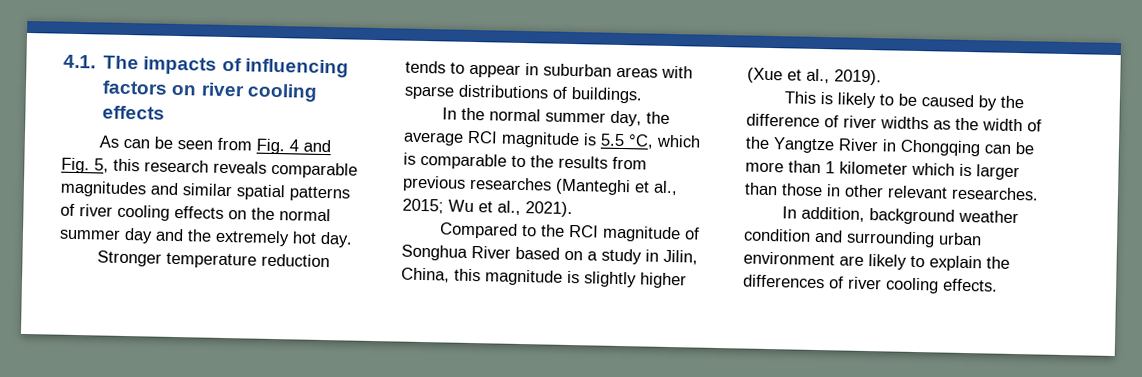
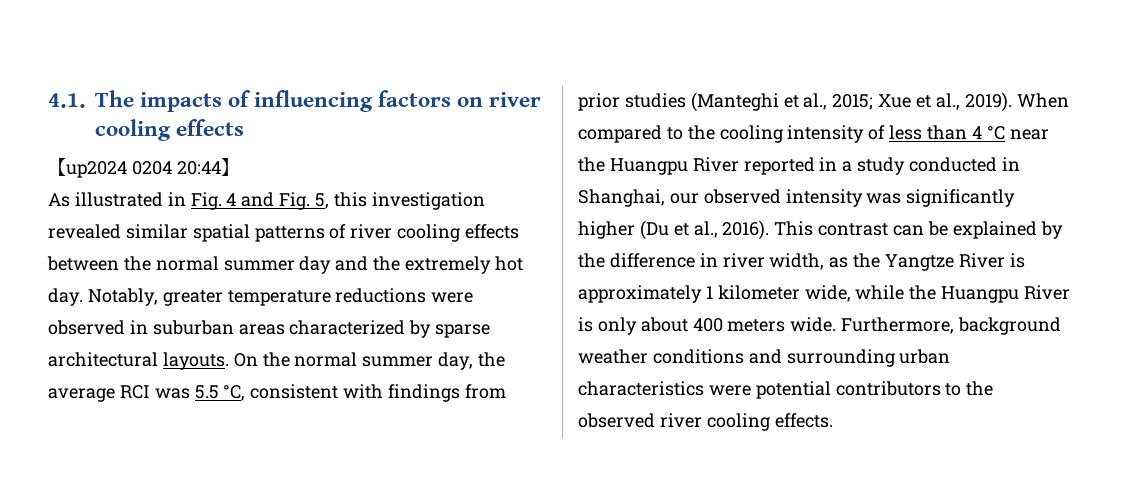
- As can be seen from Fig. 4 and Fig. 5, this research reveals comparable magnitudes and similar spatial patterns of river cooling effects on the normal summer day and the extremely hot day.
- Stronger temperature reduction tends to appear in suburban areas with sparse distributions of buildings.
- In the normal summer day, the average RCI magnitude is 5.5 °C, which is comparable to the results from previous researches (Manteghi et al., 2015; Wu et al., 2021).
- Compared to the RCI magnitude of Songhua River based on a study in Jilin, China, this magnitude is slightly higher (Xue et al., 2019).
- This is likely to be caused by the difference of river widths as the width of the Yangtze River in Chongqing can be more than 1 kilometer which is larger than those in other relevant researches.
- In addition, background weather condition and surrounding urban environment are likely to explain the differences of river cooling effects.
+ 【up2024 0204 20:44】
+ As illustrated in Fig. 4 and Fig. 5, this investigation revealed similar spatial patterns of river cooling effects between the normal summer day and the extremely hot day. Notably, greater temperature reductions were observed in suburban areas characterized by sparse architectural layouts. On the normal summer day, the average RCI was 5.5 °C, consistent with findings from prior studies (Manteghi et al., 2015; Xue et al., 2019). When compared to the cooling intensity of less than 4 °C near the Huangpu River reported in a study conducted in Shanghai, our observed intensity was significantly higher (Du et al., 2016). This contrast can be explained by the difference in river width, as the Yangtze River is approximately 1 kilometer wide, while the Huangpu River is only about 400 meters wide. Furthermore, background weather conditions and surrounding urban characteristics were potential contributors to the observed river cooling effects.

